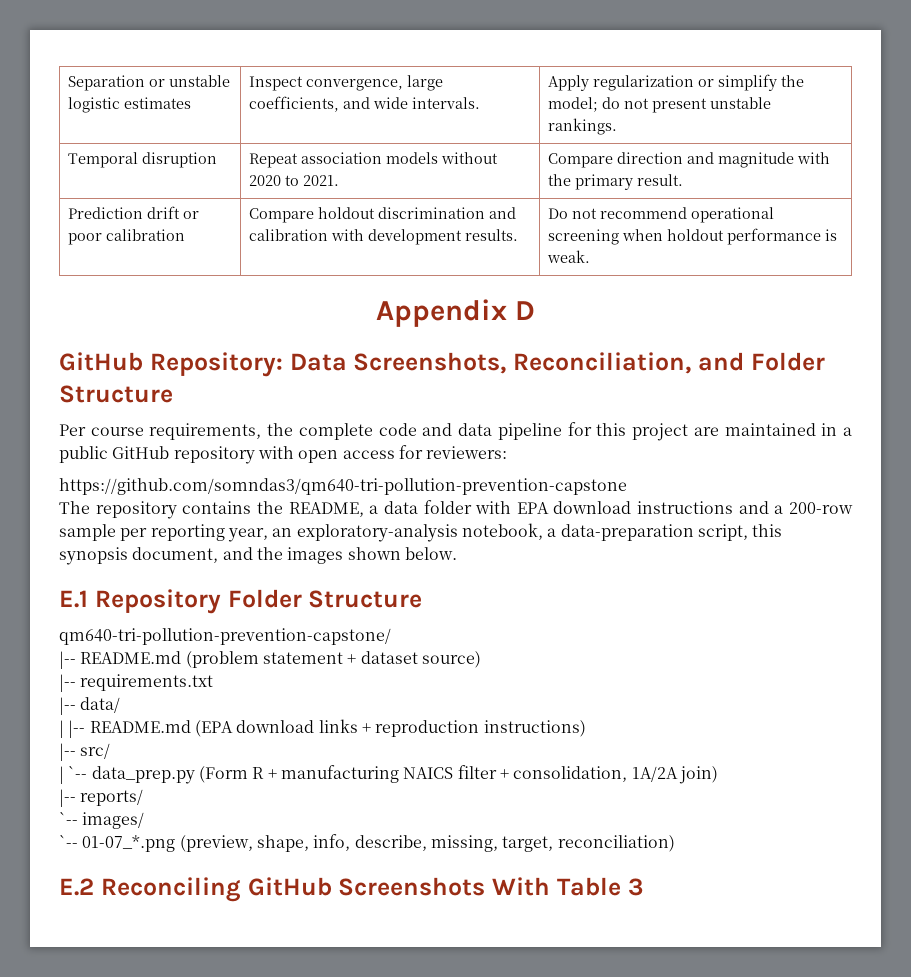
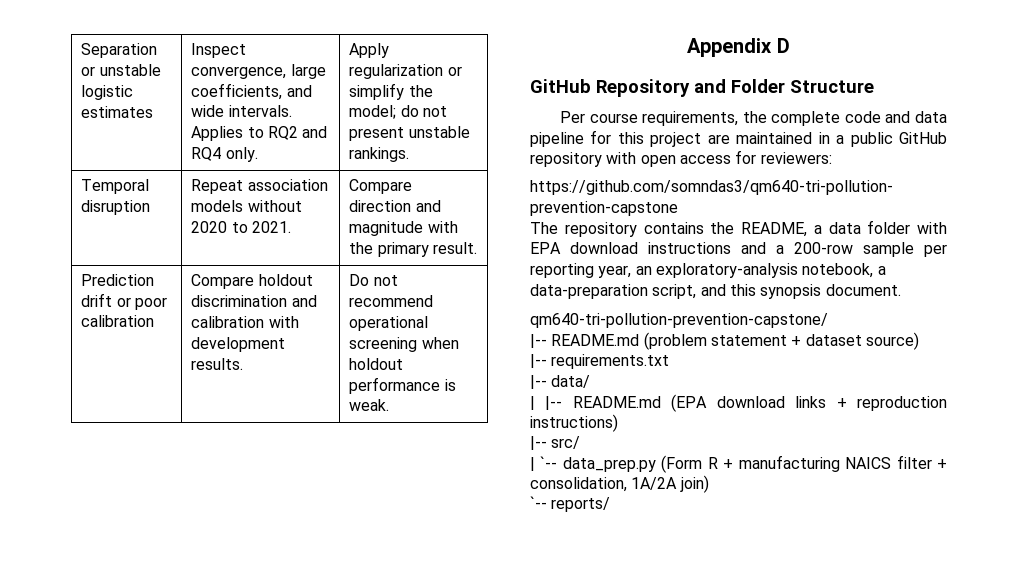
- Separation or unstable logistic estimates | Inspect convergence, large coefficients, and wide intervals. | Apply regularization or simplify the model; do not present unstable rankings.
+ Separation or unstable logistic estimates | Inspect convergence, large coefficients, and wide intervals. Applies to RQ2 and RQ4 only. | Apply regularization or simplify the model; do not present unstable rankings.
- GitHub Repository: Data Screenshots, Reconciliation, and Folder Structure
+ GitHub Repository and Folder Structure
- The repository contains the README, a data folder with EPA download instructions and a 200-row sample per reporting year, an exploratory-analysis notebook, a data-preparation script, this synopsis document, and the images shown below.
- E.1 Repository Folder Structure
+ The repository contains the README, a data folder with EPA download instructions and a 200-row sample per reporting year, an exploratory-analysis notebook, a data-preparation script, and this synopsis document.
- |-- reports/
+ `-- reports/
- `-- images/
- `-- 01-07_*.png (preview, shape, info, describe, missing, target, reconciliation)
- E.2 Reconciling GitHub Screenshots With Table 3

